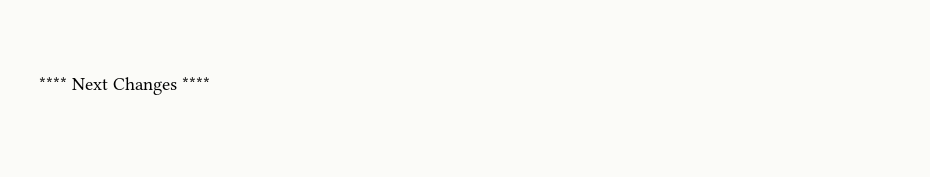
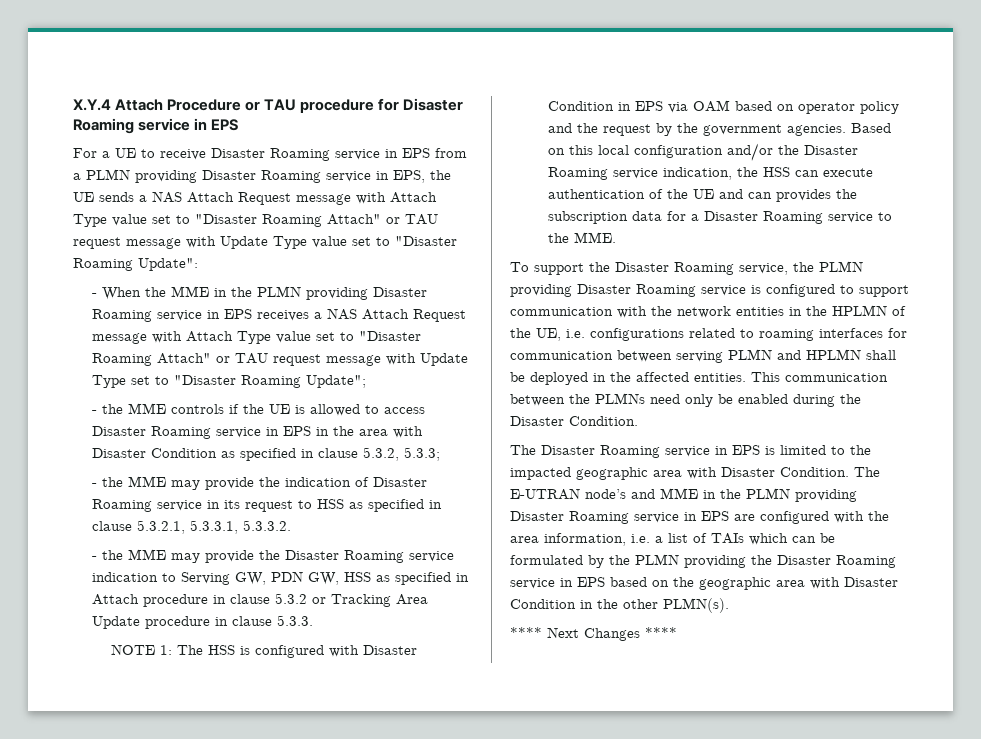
+ X.Y.4 Attach Procedure or TAU procedure for Disaster Roaming service in EPS
+ For a UE to receive Disaster Roaming service in EPS from a PLMN providing Disaster Roaming service in EPS, the UE sends a NAS Attach Request message with Attach Type value set to "Disaster Roaming Attach" or TAU request message with Update Type value set to "Disaster Roaming Update":
+ - When the MME in the PLMN providing Disaster Roaming service in EPS receives a NAS Attach Request message with Attach Type value set to "Disaster Roaming Attach" or TAU request message with Update Type set to "Disaster Roaming Update";
+ - the MME controls if the UE is allowed to access Disaster Roaming service in EPS in the area with Disaster Condition as specified in clause 5.3.2, 5.3.3;
+ - the MME may provide the indication of Disaster Roaming service in its request to HSS as specified in clause 5.3.2.1, 5.3.3.1, 5.3.3.2.
+ - the MME may provide the Disaster Roaming service indication to Serving GW, PDN GW, HSS as specified in Attach procedure in clause 5.3.2 or Tracking Area Update procedure in clause 5.3.3.
+ NOTE 1: The HSS is configured with Disaster Condition in EPS via OAM based on operator policy and the request by the government agencies. Based on this local configuration and/or the Disaster Roaming service indication, the HSS can execute authentication of the UE and can provides the subscription data for a Disaster Roaming service to the MME.
+ To support the Disaster Roaming service, the PLMN providing Disaster Roaming service is configured to support communication with the network entities in the HPLMN of the UE, i.e. configurations related to roaming interfaces for communication between serving PLMN and HPLMN shall be deployed in the affected entities. This communication between the PLMNs need only be enabled during the Disaster Condition.
+ The Disaster Roaming service in EPS is limited to the impacted geographic area with Disaster Condition. The E-UTRAN node’s and MME in the PLMN providing Disaster Roaming service in EPS are configured with the area information, i.e. a list of TAIs which can be formulated by the PLMN providing the Disaster Roaming service in EPS based on the geographic area with Disaster Condition in the other PLMN(s).

